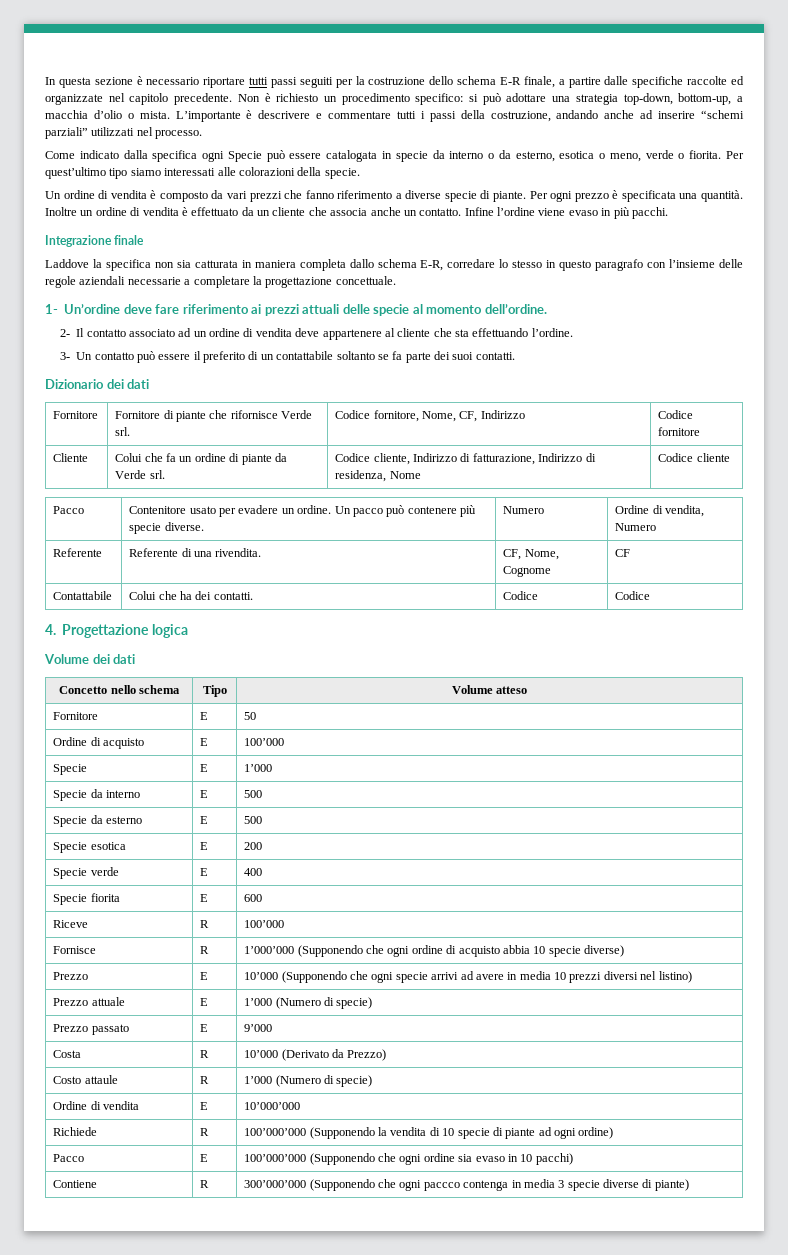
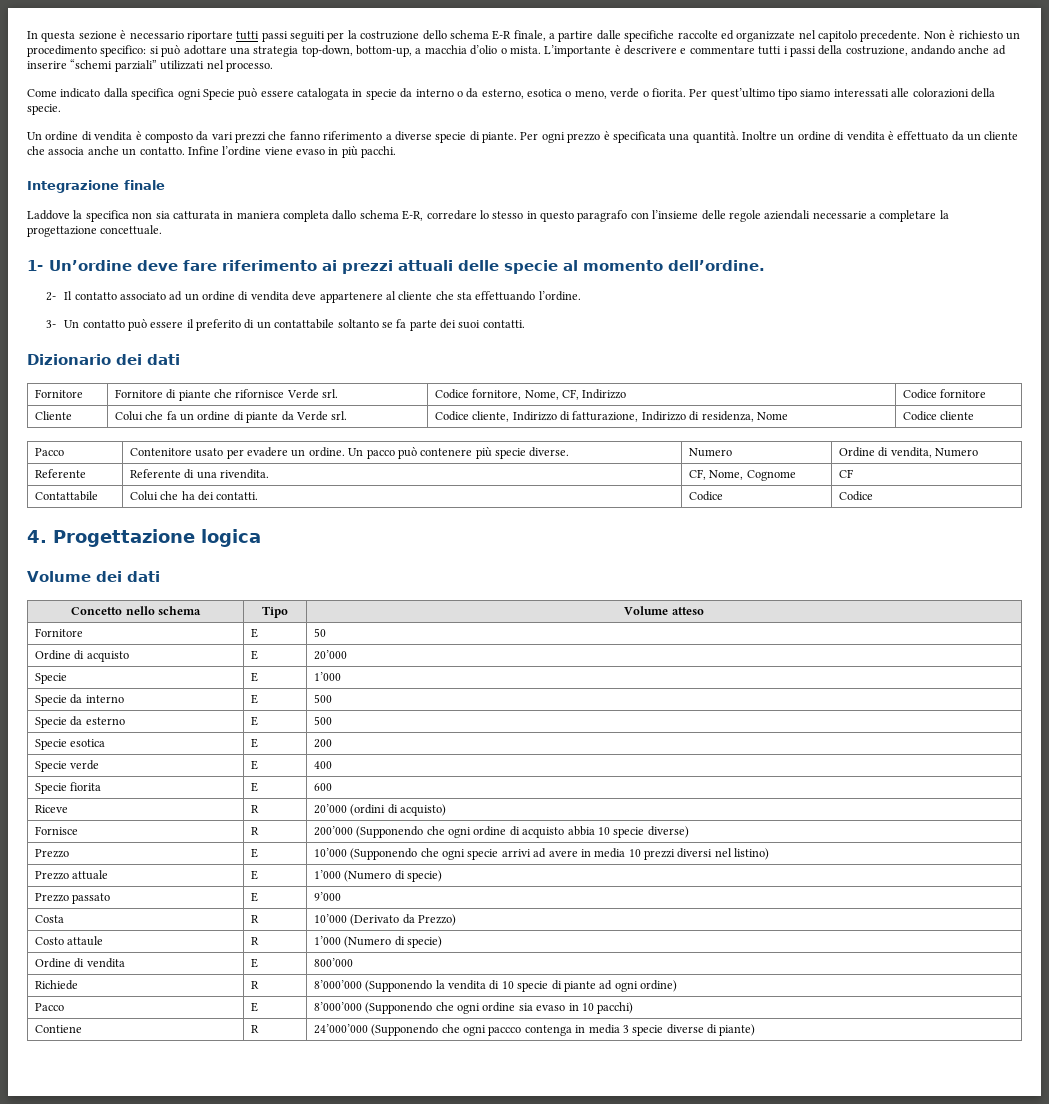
- Ordine di acquisto | E | 100’000
+ Ordine di acquisto | E | 20’000
- Riceve | R | 100’000
+ Riceve | R | 20’000 (ordini di acquisto)
- Fornisce | R | 1’000’000 (Supponendo che ogni ordine di acquisto abbia 10 specie diverse)
+ Fornisce | R | 200’000 (Supponendo che ogni ordine di acquisto abbia 10 specie diverse)
- Ordine di vendita | E | 10’000’000
+ Ordine di vendita | E | 800’000
- Richiede | R | 100’000’000 (Supponendo la vendita di 10 specie di piante ad ogni ordine)
+ Richiede | R | 8’000’000 (Supponendo la vendita di 10 specie di piante ad ogni ordine)
- Pacco | E | 100’000’000 (Supponendo che ogni ordine sia evaso in 10 pacchi)
+ Pacco | E | 8’000’000 (Supponendo che ogni ordine sia evaso in 10 pacchi)
- Contiene | R | 300’000’000 (Supponendo che ogni paccco contenga in media 3 specie diverse di piante)
+ Contiene | R | 24’000’000 (Supponendo che ogni paccco contenga in media 3 specie diverse di piante)

